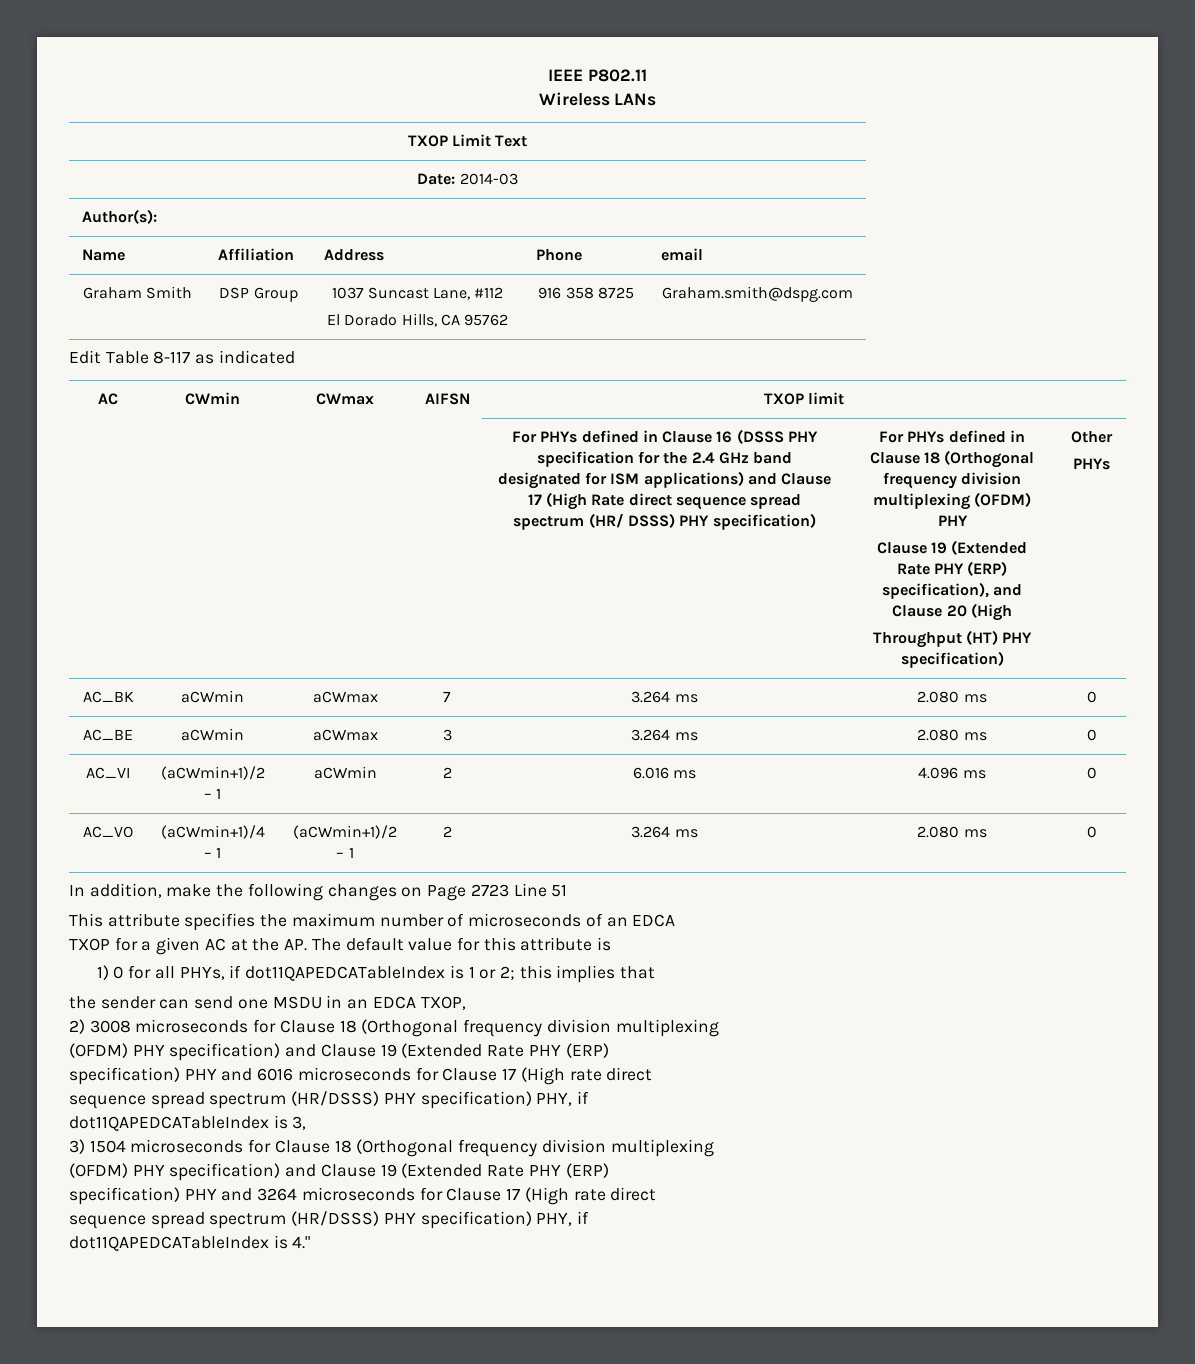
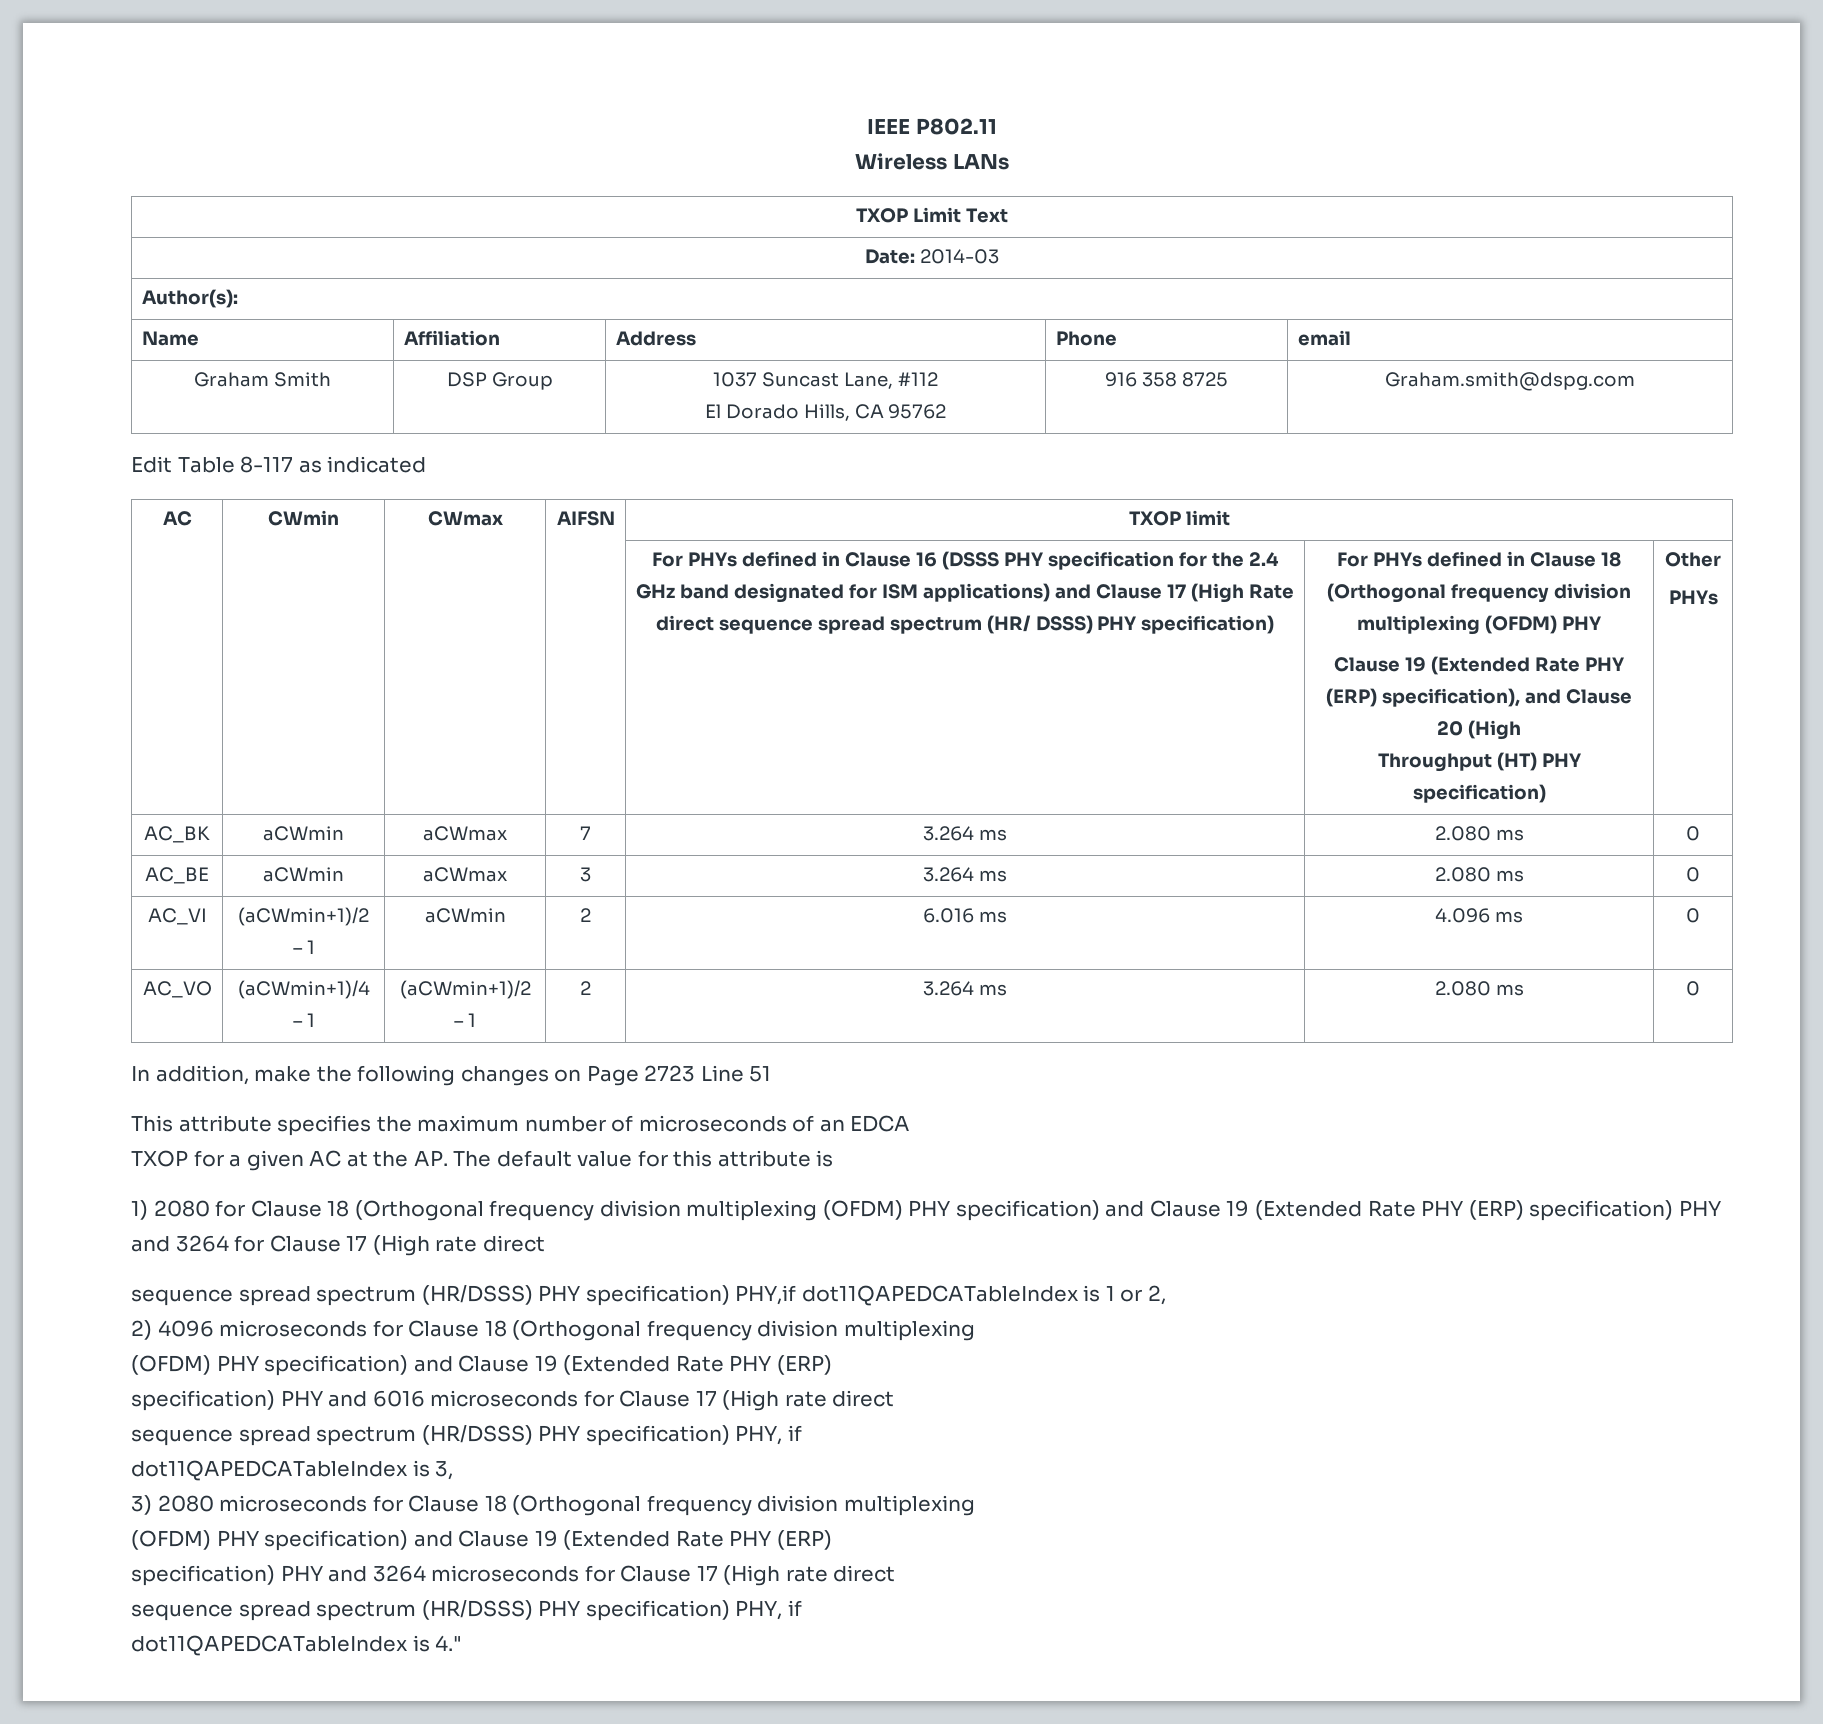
- 1) 0 for all PHYs, if dot11QAPEDCATableIndex is 1 or 2; this implies that
- the sender can send one MSDU in an EDCA TXOP,
+ 1) 2080 for Clause 18 (Orthogonal frequency division multiplexing (OFDM) PHY specification) and Clause 19 (Extended Rate PHY (ERP) specification) PHY and 3264 for Clause 17 (High rate direct
+ sequence spread spectrum (HR/DSSS) PHY specification) PHY,if dot11QAPEDCATableIndex is 1 or 2,
- 2) 3008 microseconds for Clause 18 (Orthogonal frequency division multiplexing
+ 2) 4096 microseconds for Clause 18 (Orthogonal frequency division multiplexing
- 3) 1504 microseconds for Clause 18 (Orthogonal frequency division multiplexing
+ 3) 2080 microseconds for Clause 18 (Orthogonal frequency division multiplexing

